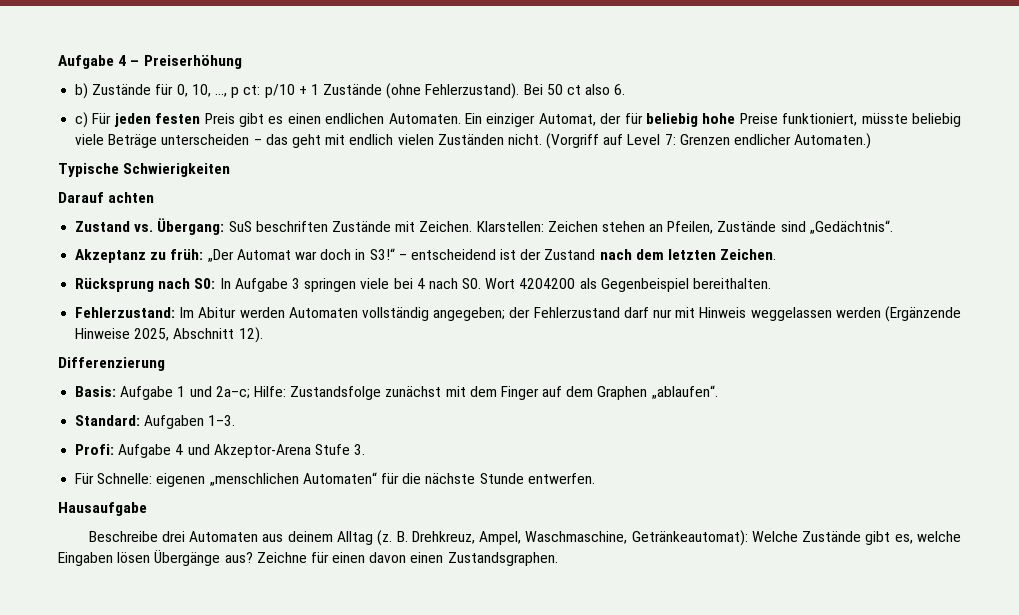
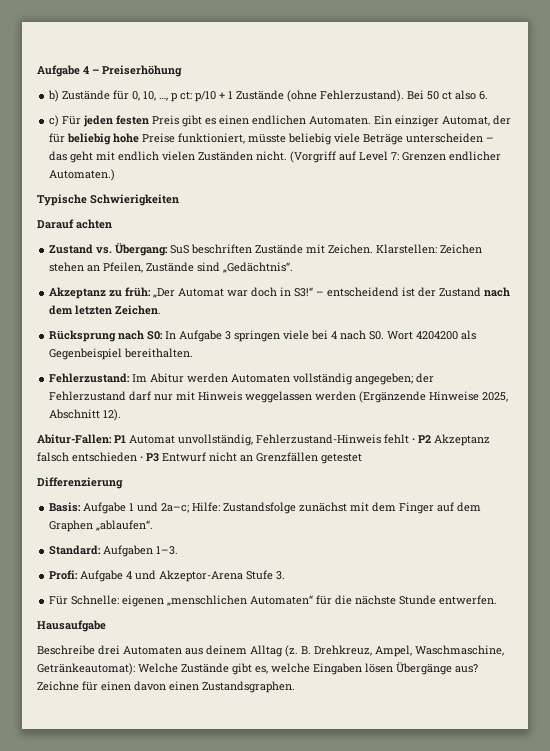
+ Abitur-Fallen: P1 Automat unvollständig, Fehlerzustand-Hinweis fehlt · P2 Akzeptanz falsch entschieden · P3 Entwurf nicht an Grenzfällen getestet

